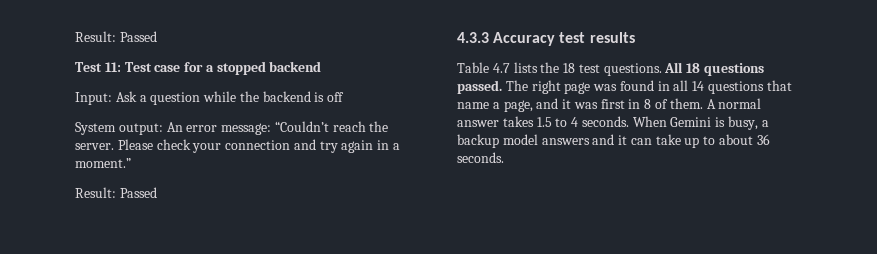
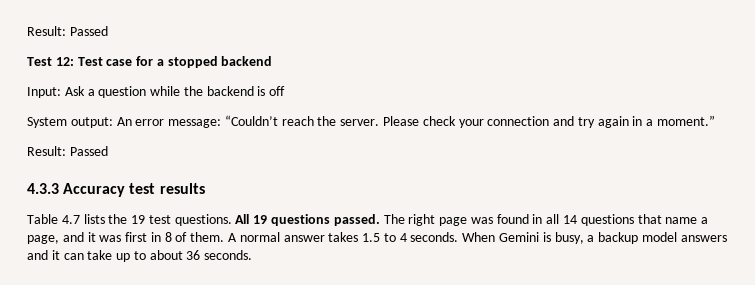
- Test 11: Test case for a stopped backend
+ Test 12: Test case for a stopped backend
- Table 4.7 lists the 18 test questions.
+ Table 4.7 lists the 19 test questions.
- All 18 questions passed.
+ All 19 questions passed.

